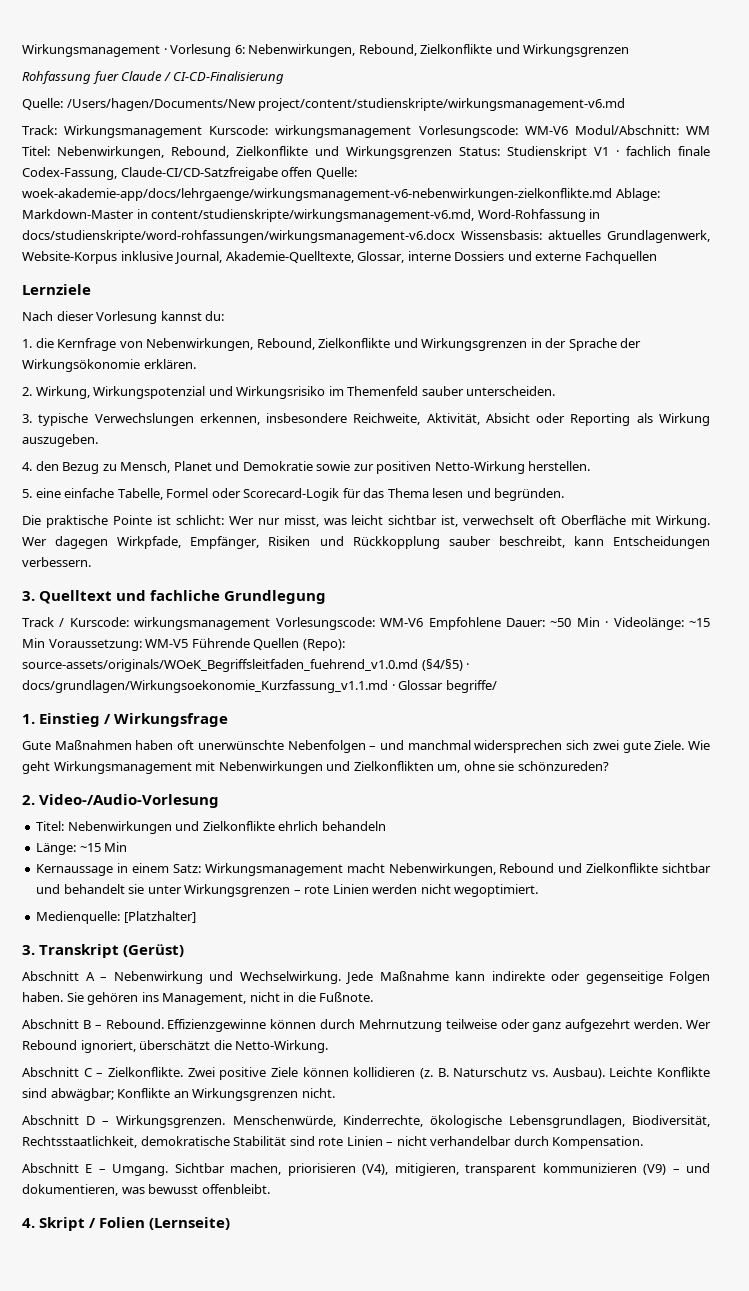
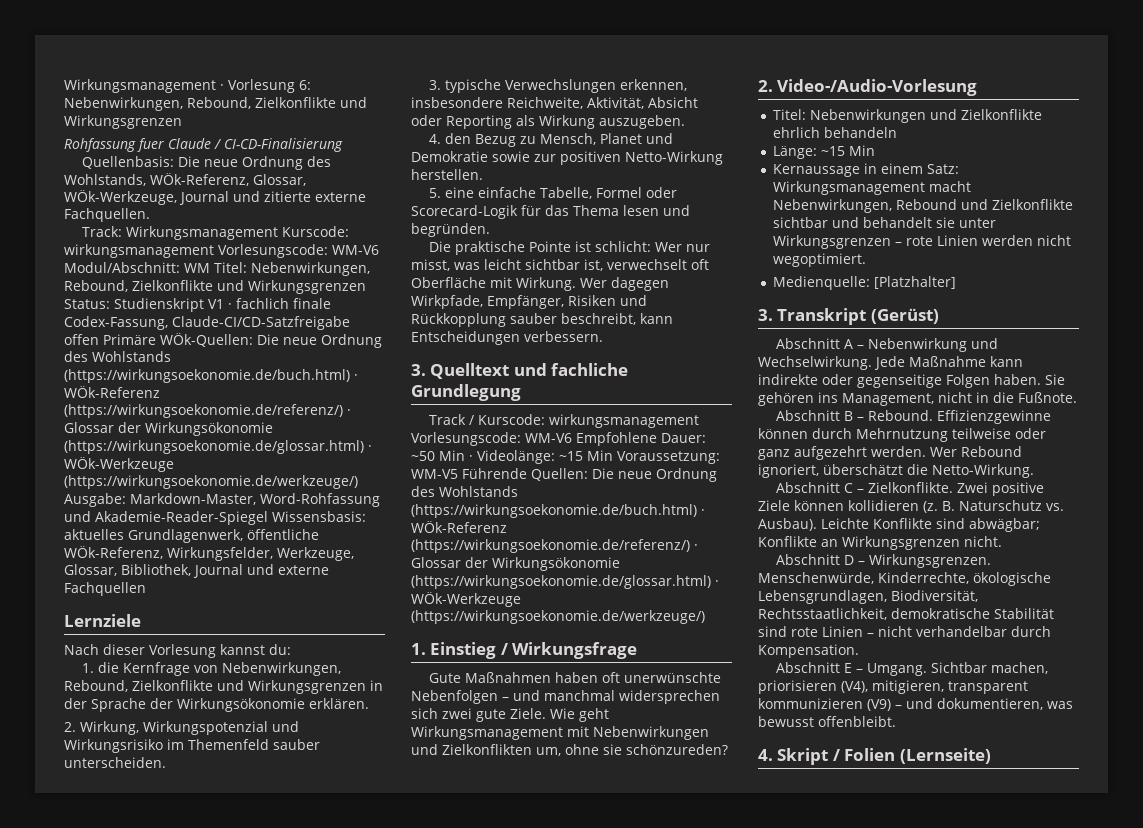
- Quelle: /Users/hagen/Documents/New project/content/studienskripte/wirkungsmanagement-v6.md
+ Quellenbasis: Die neue Ordnung des Wohlstands, WÖk-Referenz, Glossar, WÖk-Werkzeuge, Journal und zitierte externe Fachquellen.
- Track: Wirkungsmanagement Kurscode: wirkungsmanagement Vorlesungscode: WM-V6 Modul/Abschnitt: WM Titel: Nebenwirkungen, Rebound, Zielkonflikte und Wirkungsgrenzen Status: Studienskript V1 · fachlich finale Codex-Fassung, Claude-CI/CD-Satzfreigabe offen Quelle: woek-akademie-app/docs/lehrgaenge/wirkungsmanagement-v6-nebenwirkungen-zielkonflikte.md Ablage: Markdown-Master in content/studienskripte/wirkungsmanagement-v6.md, Word-Rohfassung in docs/studienskripte/word-rohfassungen/wirkungsmanagement-v6.docx Wissensbasis: aktuelles Grundlagenwerk, Website-Korpus inklusive Journal, Akademie-Quelltexte, Glossar, interne Dossiers und externe Fachquellen
+ Track: Wirkungsmanagement Kurscode: wirkungsmanagement Vorlesungscode: WM-V6 Modul/Abschnitt: WM Titel: Nebenwirkungen, Rebound, Zielkonflikte und Wirkungsgrenzen Status: Studienskript V1 · fachlich finale Codex-Fassung, Claude-CI/CD-Satzfreigabe offen Primäre WÖk-Quellen: Die neue Ordnung des Wohlstands (https://wirkungsoekonomie.de/buch.html) · WÖk-Referenz (https://wirkungsoekonomie.de/referenz/) · Glossar der Wirkungsökonomie (https://wirkungsoekonomie.de/glossar.html) · WÖk-Werkzeuge (https://wirkungsoekonomie.de/werkzeuge/) Ausgabe: Markdown-Master, Word-Rohfassung und Akademie-Reader-Spiegel Wissensbasis: aktuelles Grundlagenwerk, öffentliche WÖk-Referenz, Wirkungsfelder, Werkzeuge, Glossar, Bibliothek, Journal und externe Fachquellen
- Track / Kurscode: wirkungsmanagement Vorlesungscode: WM-V6 Empfohlene Dauer: ~50 Min · Videolänge: ~15 Min Voraussetzung: WM-V5 Führende Quellen (Repo): source-assets/originals/WOeK_Begriffsleitfaden_fuehrend_v1.0.md (§4/§5) · docs/grundlagen/Wirkungsoekonomie_Kurzfassung_v1.1.md · Glossar begriffe/
+ Track / Kurscode: wirkungsmanagement Vorlesungscode: WM-V6 Empfohlene Dauer: ~50 Min · Videolänge: ~15 Min Voraussetzung: WM-V5 Führende Quellen: Die neue Ordnung des Wohlstands (https://wirkungsoekonomie.de/buch.html) · WÖk-Referenz (https://wirkungsoekonomie.de/referenz/) · Glossar der Wirkungsökonomie (https://wirkungsoekonomie.de/glossar.html) · WÖk-Werkzeuge (https://wirkungsoekonomie.de/werkzeuge/)

